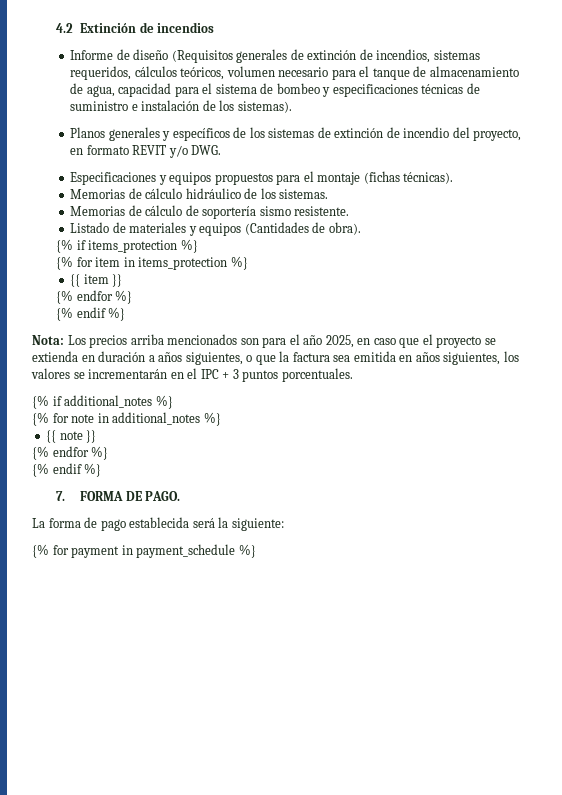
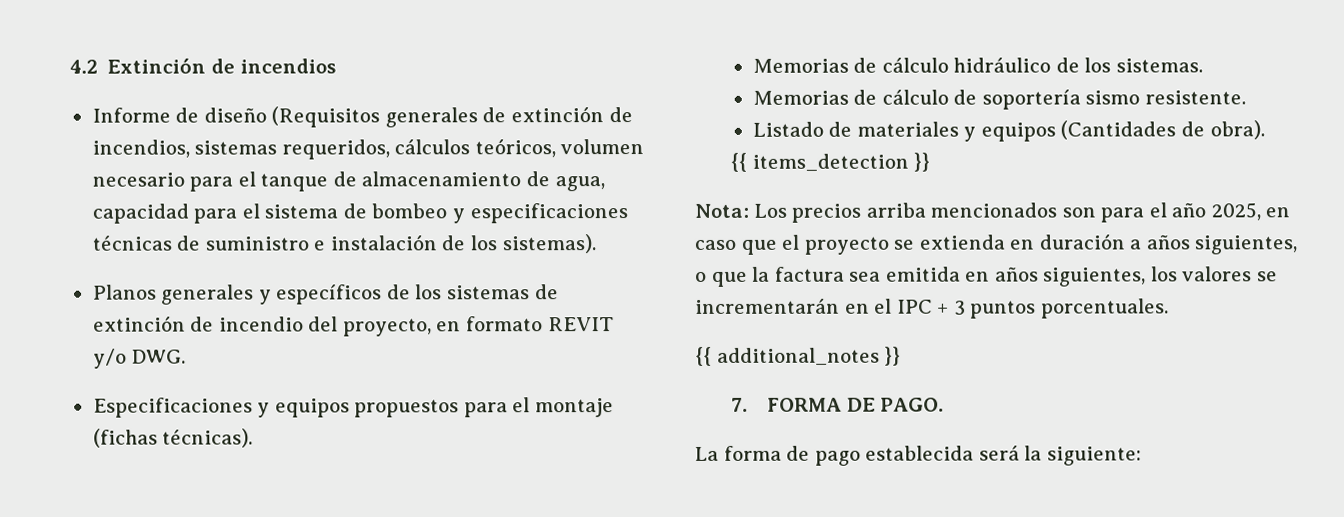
- {% if items_protection %}
- {% for item in items_protection %}
- {{ item }}
- {% endfor %}
- {% endif %}
+ {{ items_detection }}
- {% if additional_notes %}
- {% for note in additional_notes %}
- {{ note }}
- {% endfor %}
- {% endif %}
+ {{ additional_notes }}
- {% for payment in payment_schedule %}

